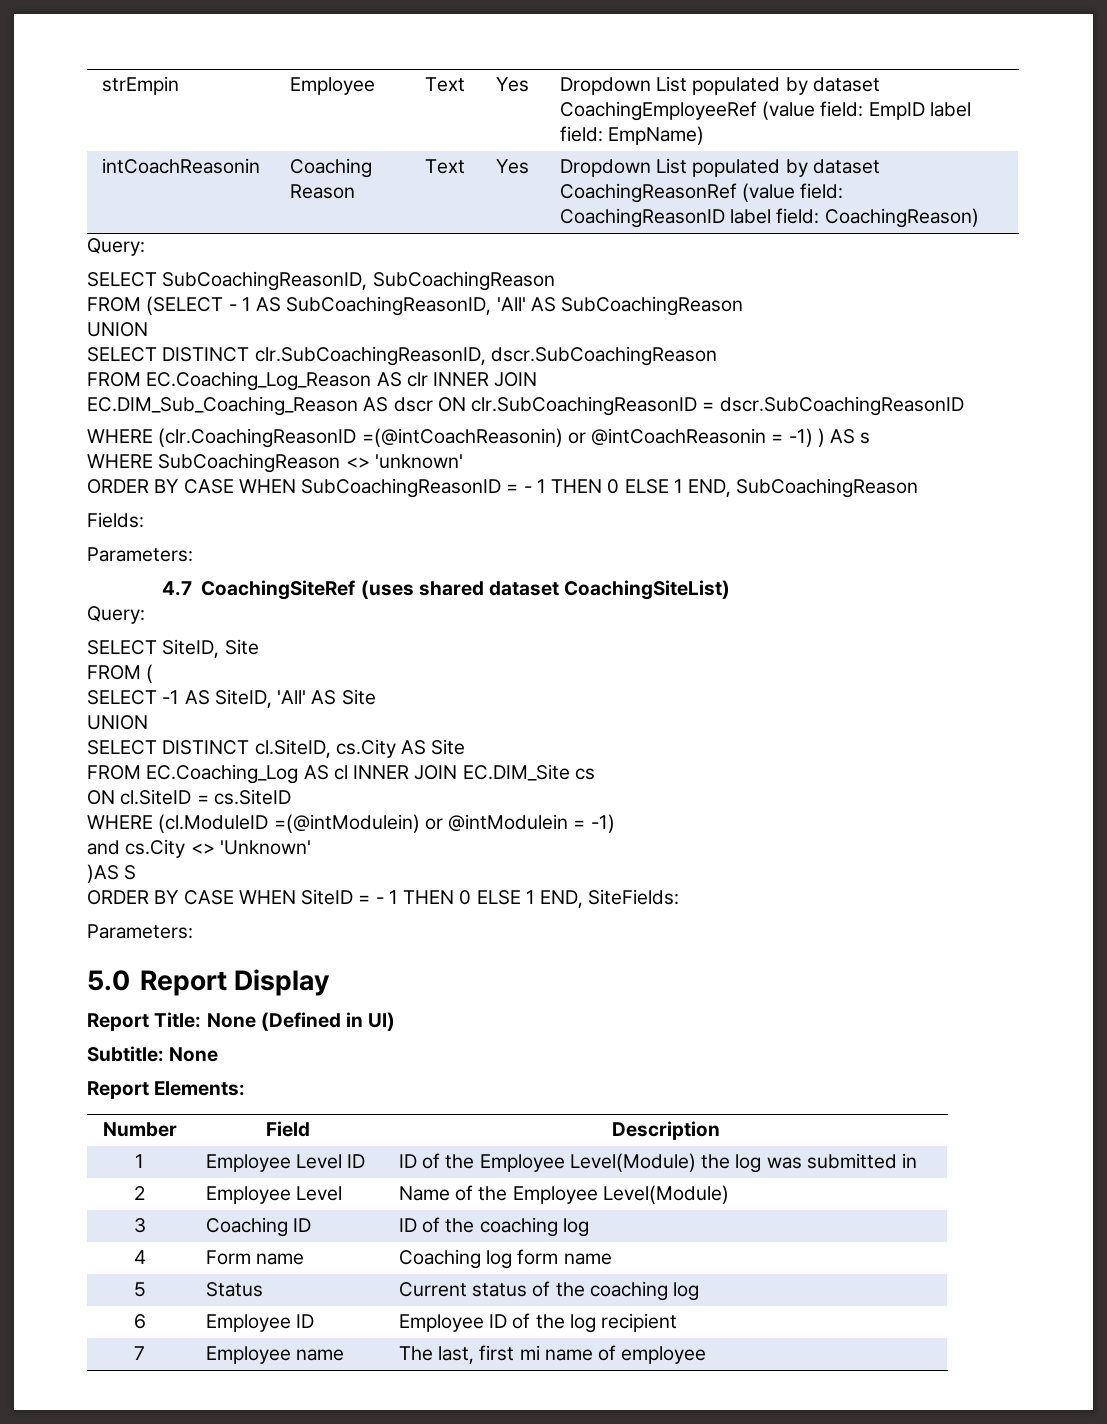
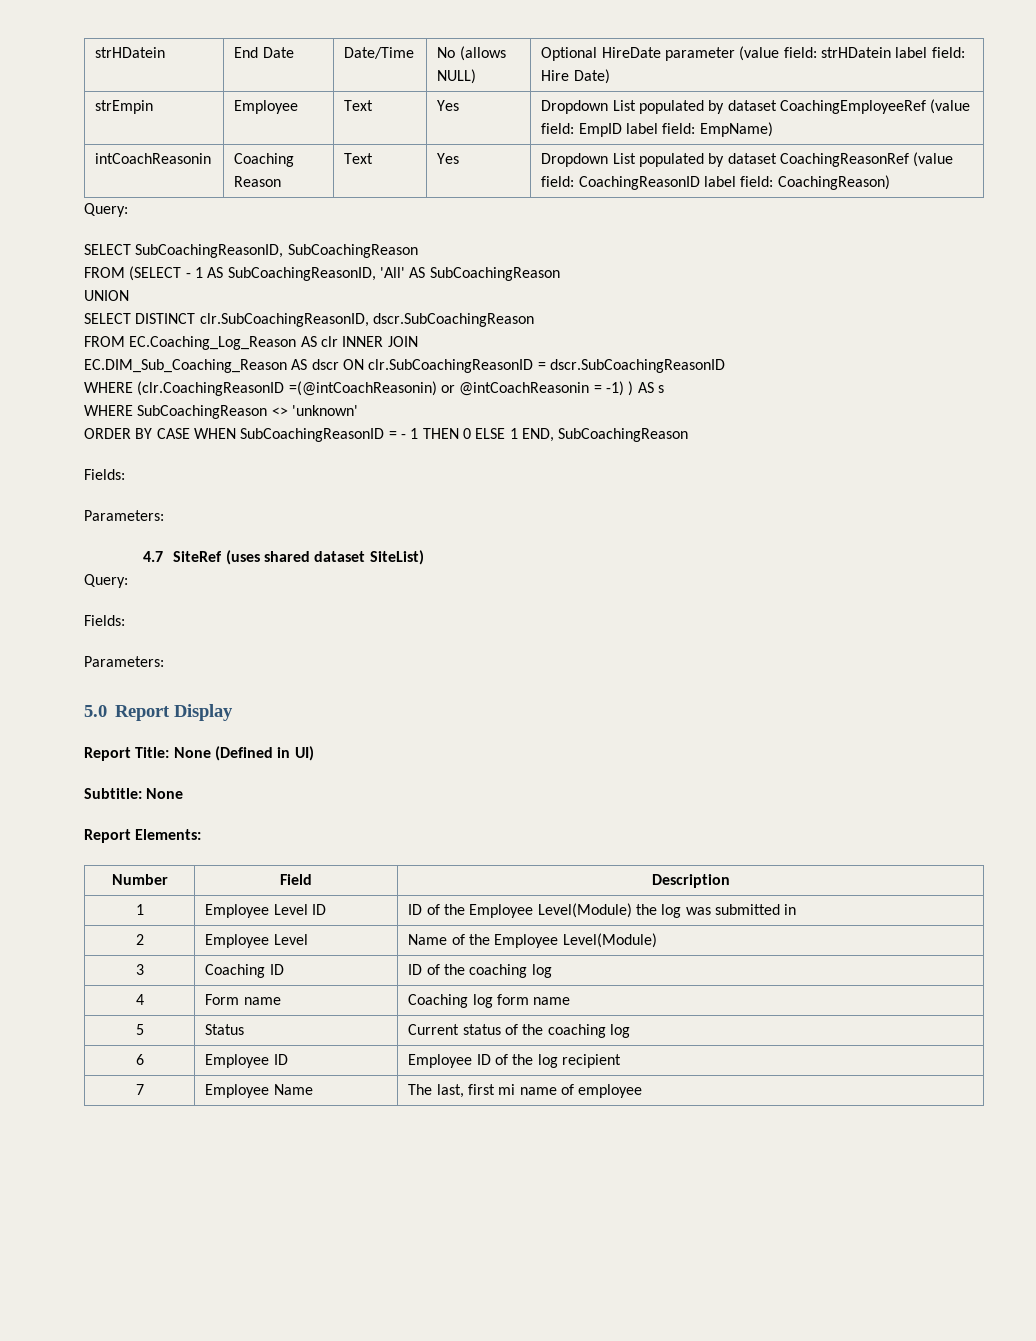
+ strHDatein | End Date | Date/Time | No (allows NULL) | Optional HireDate parameter (value field: strHDatein label field: Hire Date)
- 4.7 CoachingSiteRef (uses shared dataset CoachingSiteList)
+ 4.7 SiteRef (uses shared dataset SiteList)
  Query:
- SELECT SiteID, Site
- FROM (
- SELECT -1 AS SiteID, 'All' AS Site
- UNION
- SELECT DISTINCT cl.SiteID, cs.City AS Site
- FROM EC.Coaching_Log AS cl INNER JOIN EC.DIM_Site cs
- ON cl.SiteID = cs.SiteID
- WHERE (cl.ModuleID =(@intModulein) or @intModulein = -1)
- and cs.City <> 'Unknown'
- )AS S
- ORDER BY CASE WHEN SiteID = - 1 THEN 0 ELSE 1 END, SiteFields:
+ Fields:
- 7 | Employee name | The last, first mi name of employee
+ 7 | Employee Name | The last, first mi name of employee

